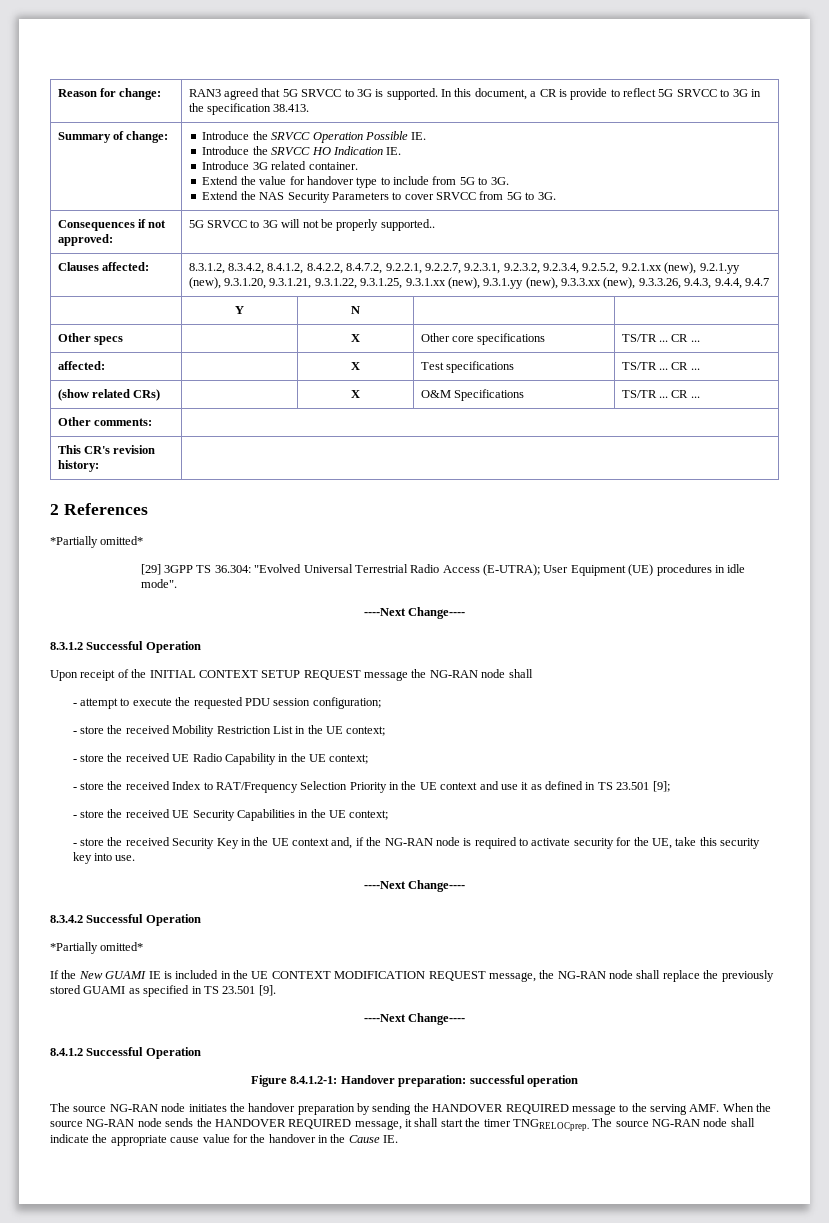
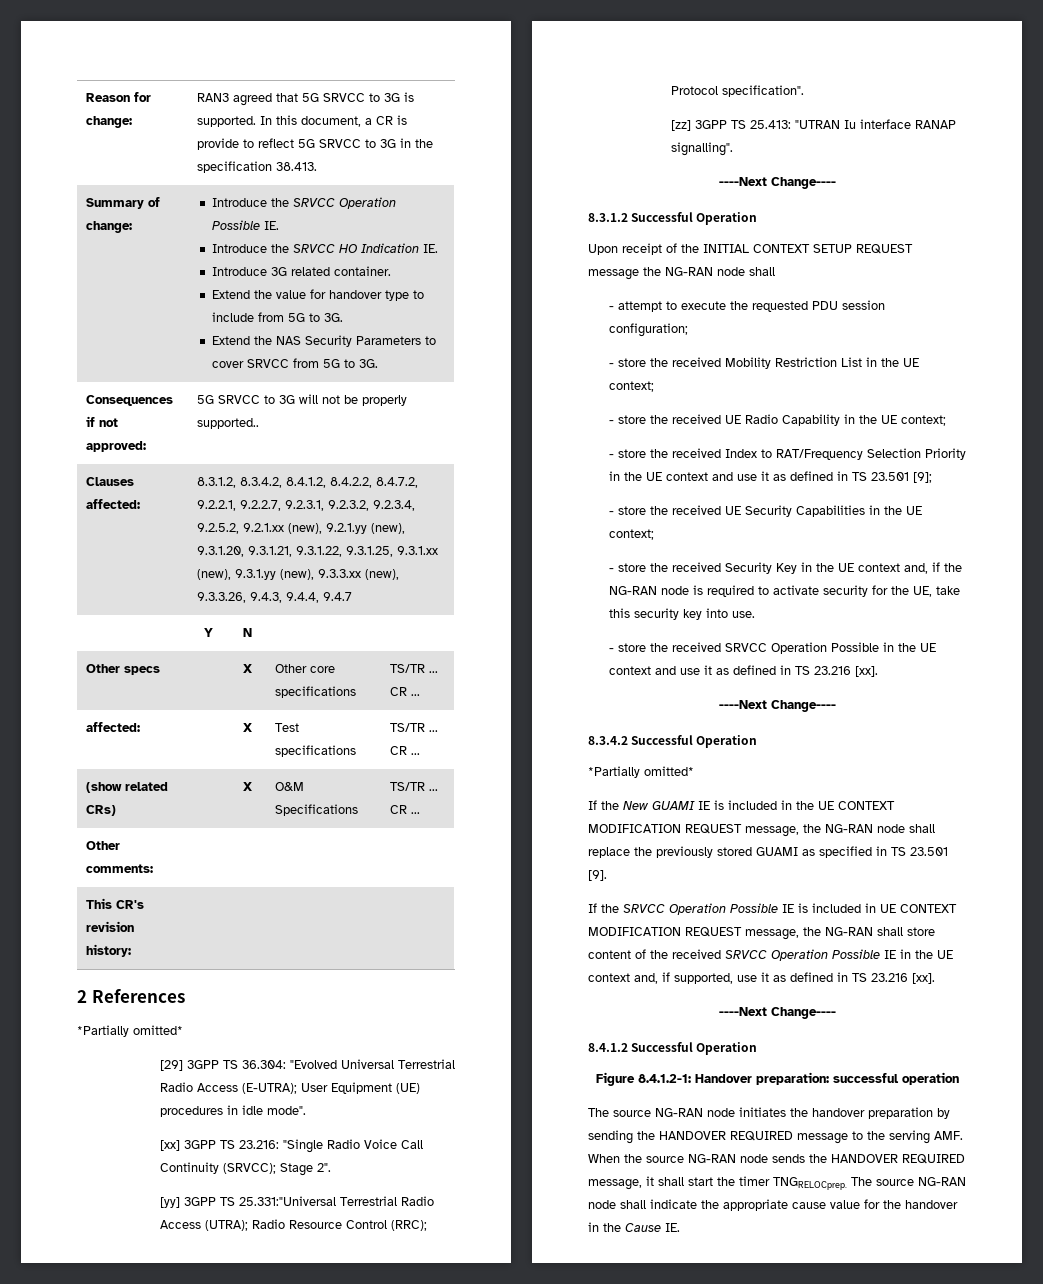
+ [xx] 3GPP TS 23.216: "Single Radio Voice Call Continuity (SRVCC); Stage 2".
+ [yy] 3GPP TS 25.331:"Universal Terrestrial Radio Access (UTRA); Radio Resource Control (RRC); Protocol specification".
+ [zz] 3GPP TS 25.413: "UTRAN Iu interface RANAP signalling".
+ - store the received SRVCC Operation Possible in the UE context and use it as defined in TS 23.216 [xx].
+ If the SRVCC Operation Possible IE is included in UE CONTEXT MODIFICATION REQUEST message, the NG-RAN shall store content of the received SRVCC Operation Possible IE in the UE context and, if supported, use it as defined in TS 23.216 [xx].

